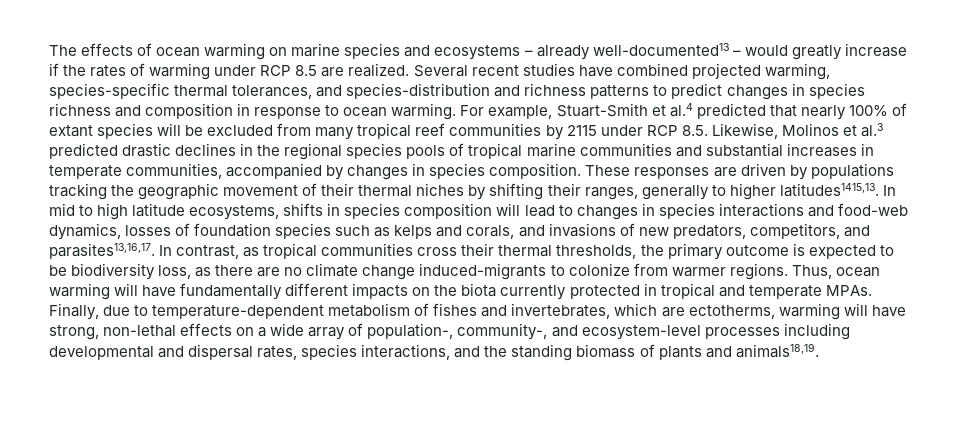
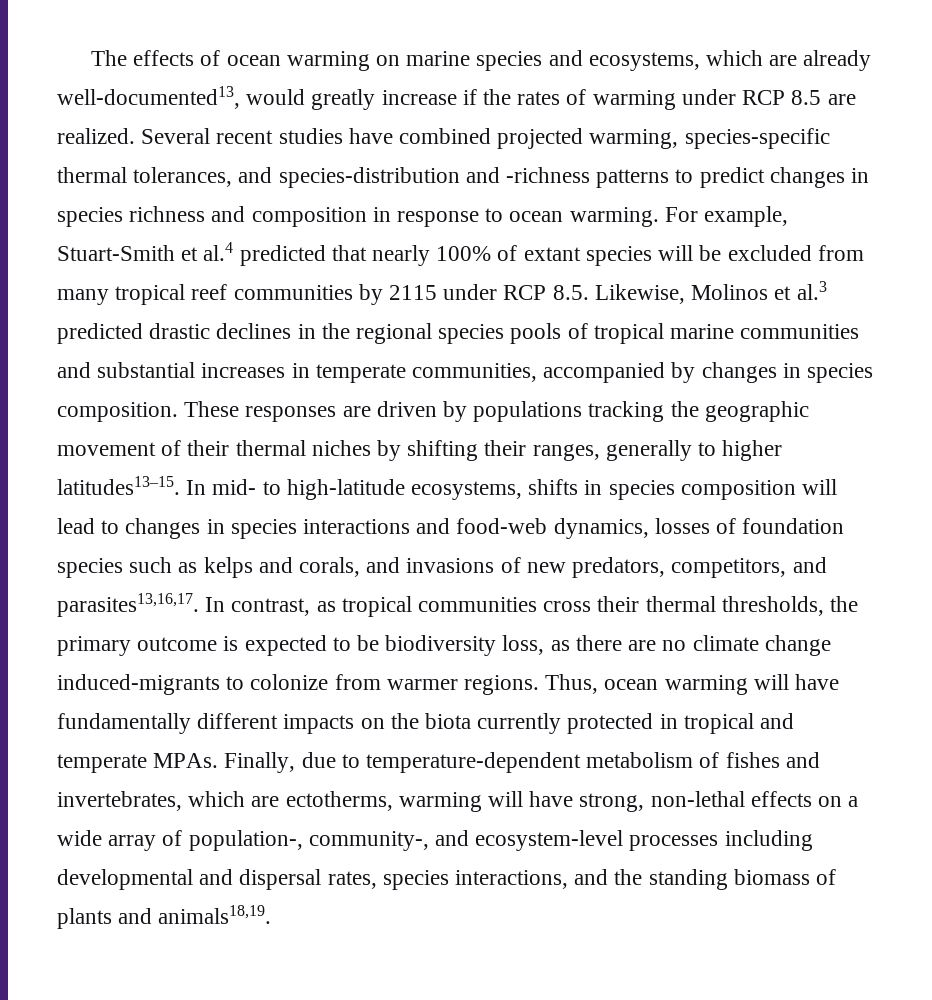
- The effects of ocean warming on marine species and ecosystems – already well-documented13 – would greatly increase if the rates of warming under RCP 8.5 are realized.
+ The effects of ocean warming on marine species and ecosystems, which are already well-documented13, would greatly increase if the rates of warming under RCP 8.5 are realized.
- Several recent studies have combined projected warming, species-specific thermal tolerances, and species-distribution and richness patterns to predict changes in species richness and composition in response to ocean warming.
+ Several recent studies have combined projected warming, species-specific thermal tolerances, and species-distribution and -richness patterns to predict changes in species richness and composition in response to ocean warming.
- These responses are driven by populations tracking the geographic movement of their thermal niches by shifting their ranges, generally to higher latitudes1415,13. In mid to high latitude ecosystems, shifts in species composition will lead to changes in species interactions and food-web dynamics, losses of foundation species such as kelps and corals, and invasions of new predators, competitors, and parasites13,16,17.
+ These responses are driven by populations tracking the geographic movement of their thermal niches by shifting their ranges, generally to higher latitudes13–15. In mid- to high-latitude ecosystems, shifts in species composition will lead to changes in species interactions and food-web dynamics, losses of foundation species such as kelps and corals, and invasions of new predators, competitors, and parasites13,16,17.

